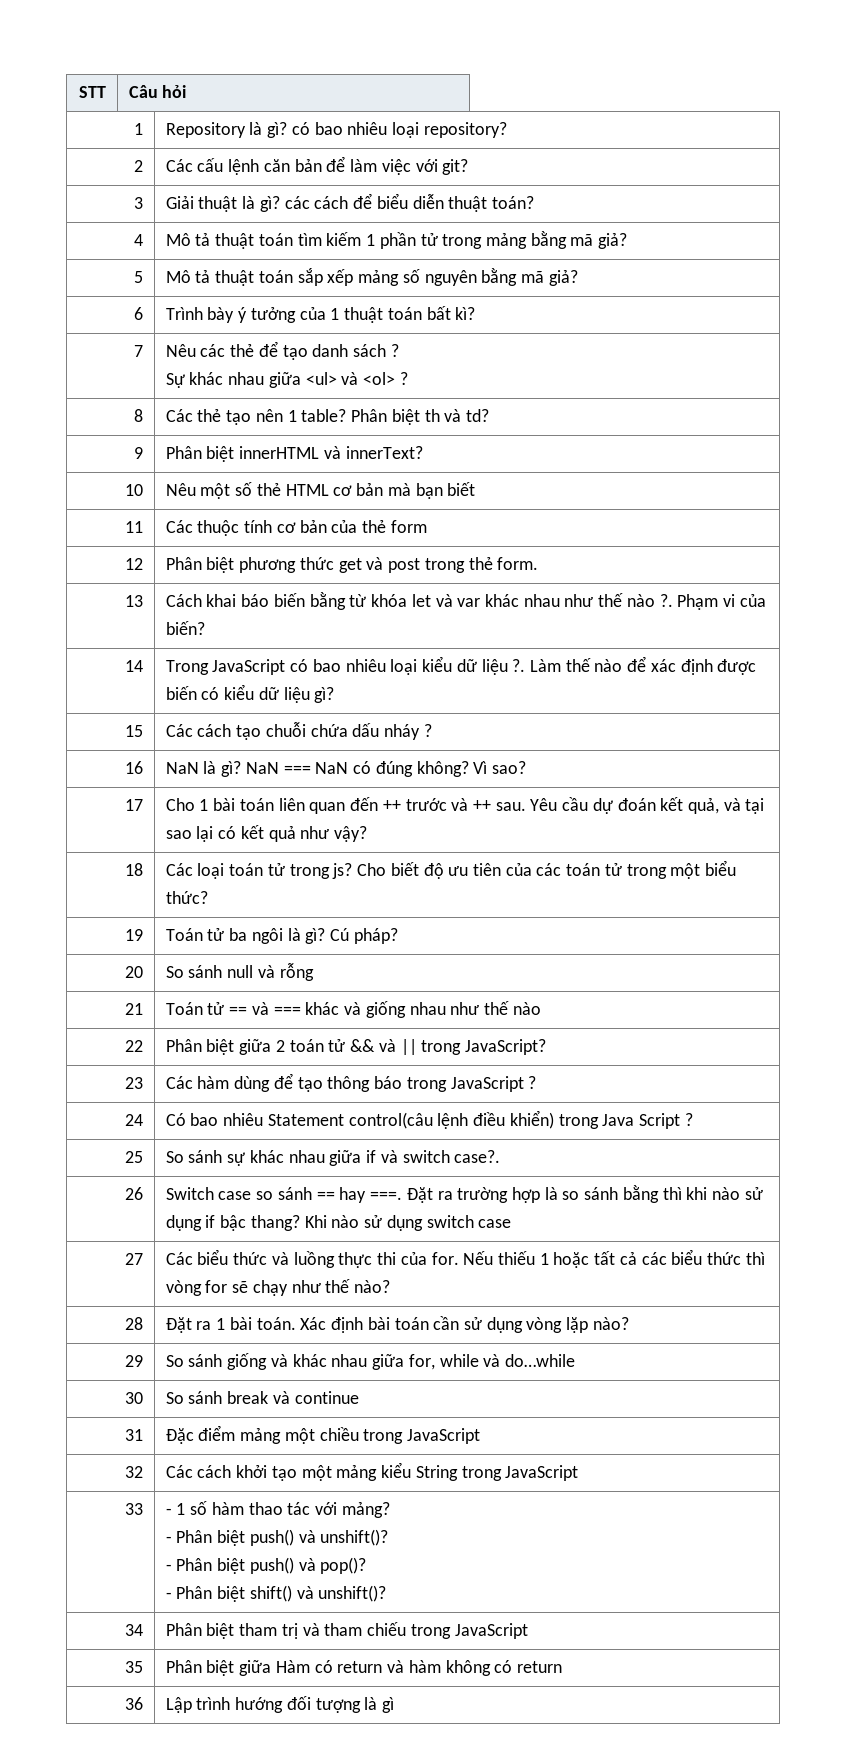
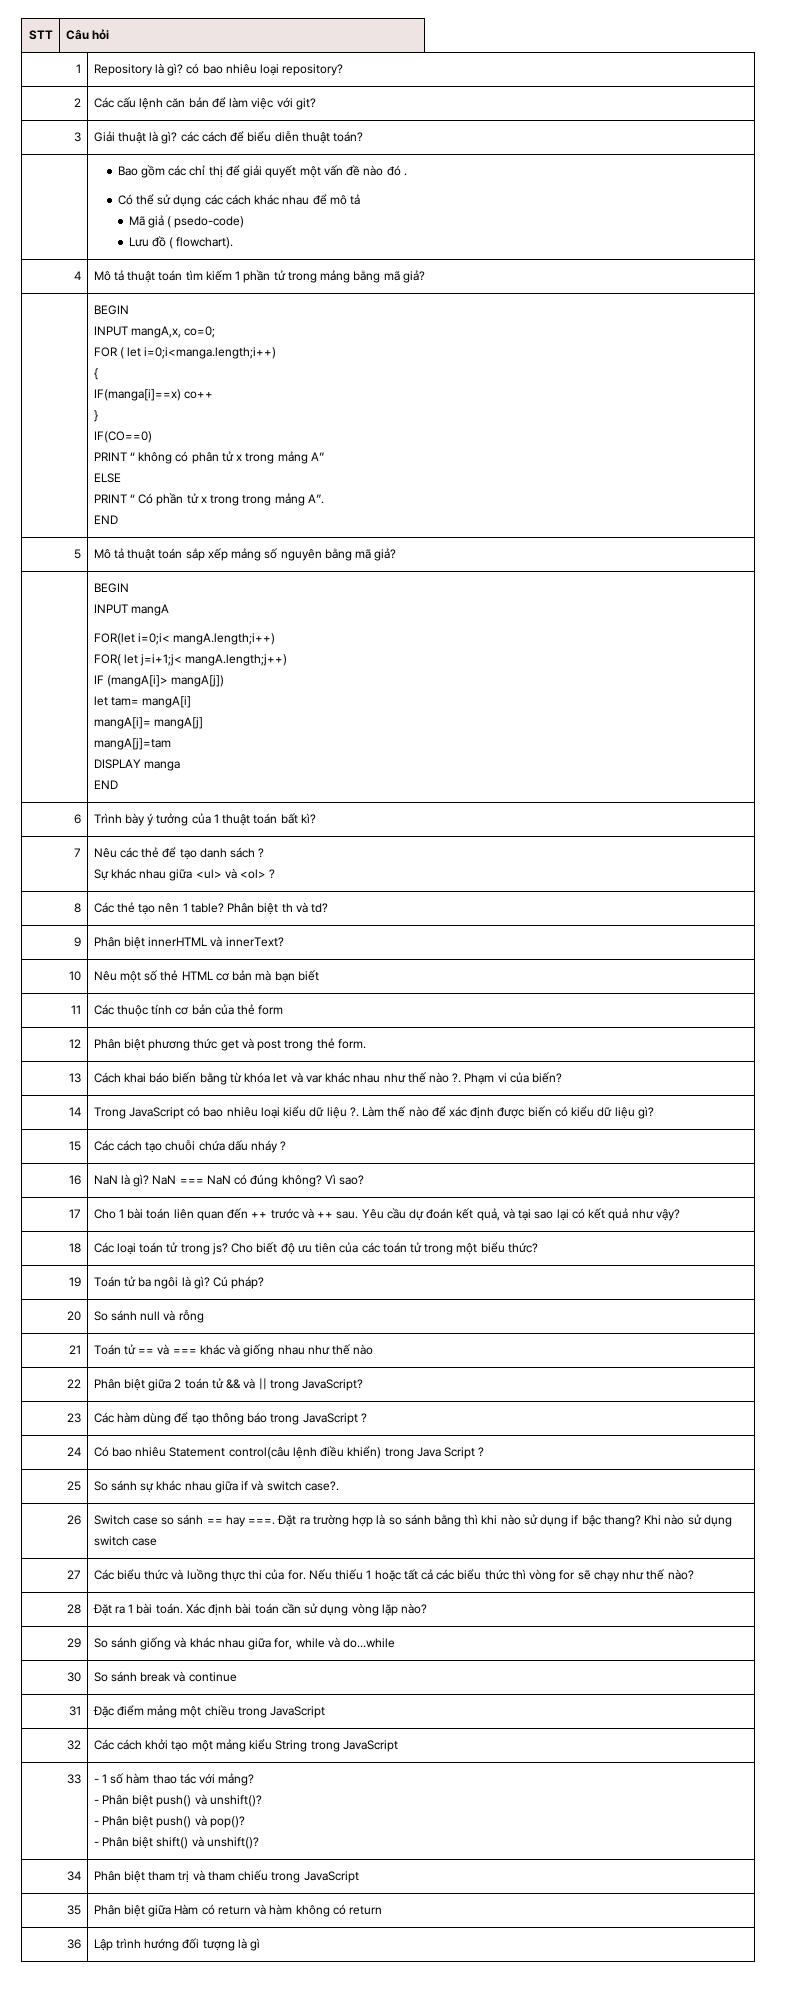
+ | Bao gồm các chỉ thị để giải quyết một vấn đề nào đó .
+ Có thể sử dụng các cách khác nhau để mô tả
+ Mã giả ( psedo-code)
+ Lưu đồ ( flowchart).
  4 | Mô tả thuật toán tìm kiếm 1 phần tử trong mảng bằng mã giả?
+ | BEGIN
+ INPUT mangA,x, co=0;
+ FOR ( let i=0;i<manga.length;i++)
+ {
+ IF(manga[i]==x) co++
+ }
+ IF(CO==0)
+ PRINT “ không có phân tử x trong mảng A”
+ ELSE
+ PRINT “ Có phần tử x trong trong mảng A”.
+ END
  5 | Mô tả thuật toán sắp xếp mảng số nguyên bằng mã giả?
+ | BEGIN
+ INPUT mangA
+ FOR(let i=0;i< mangA.length;i++)
+ FOR( let j=i+1;j< mangA.length;j++)
+ IF (mangA[i]> mangA[j])
+ let tam= mangA[i]
+ mangA[i]= mangA[j]
+ mangA[j]=tam
+ DISPLAY manga
+ END

